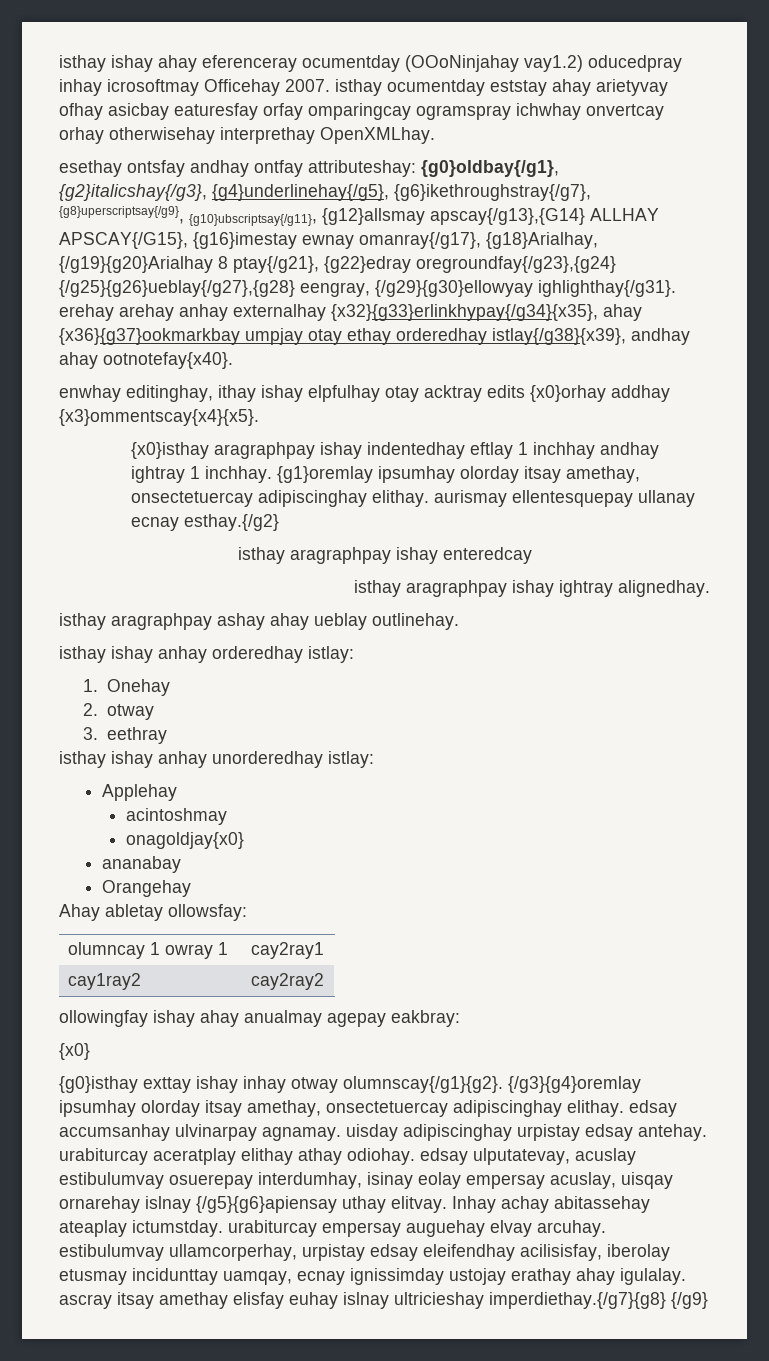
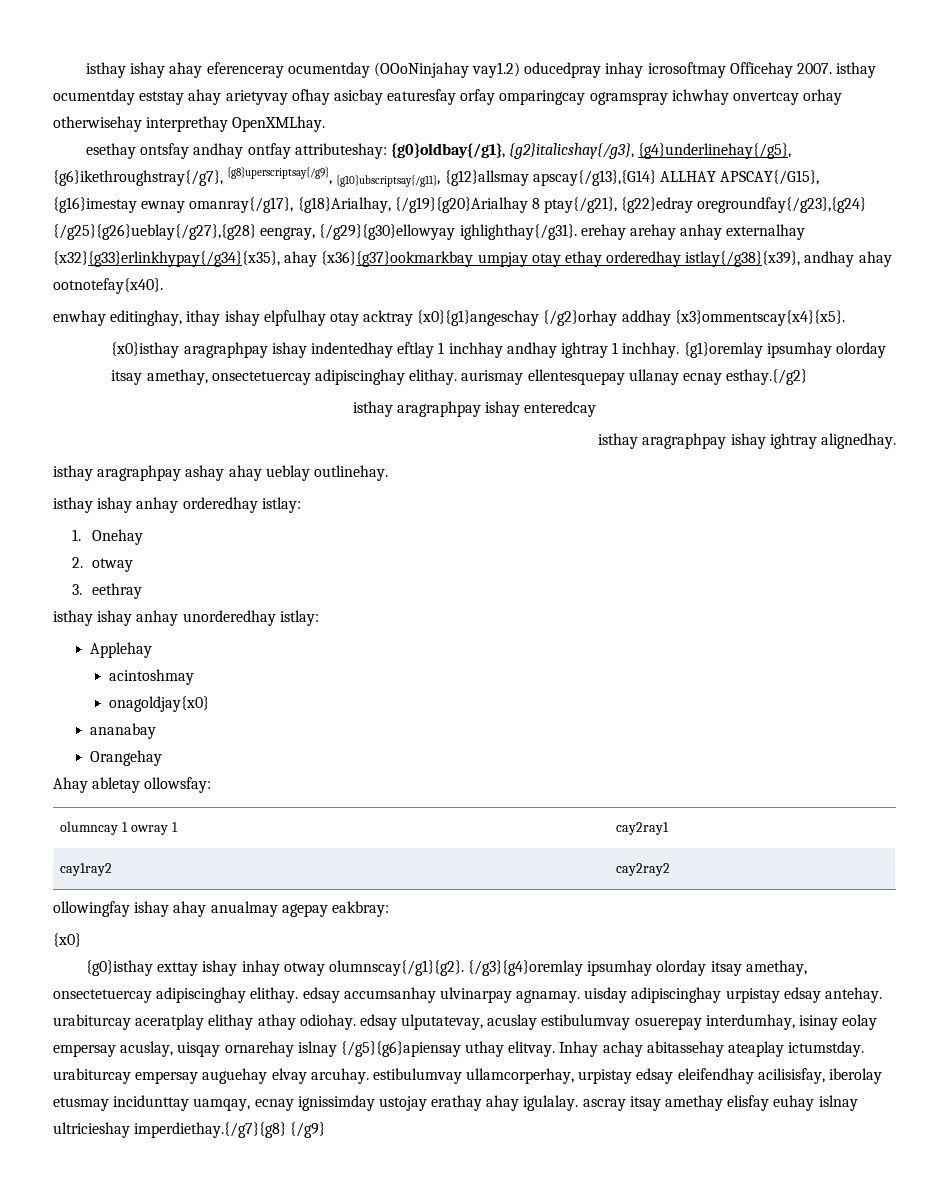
- enwhay editinghay, ithay ishay elpfulhay otay acktray edits {x0}orhay addhay {x3}ommentscay{x4}{x5}.
+ enwhay editinghay, ithay ishay elpfulhay otay acktray {x0}{g1}angeschay {/g2}orhay addhay {x3}ommentscay{x4}{x5}.

